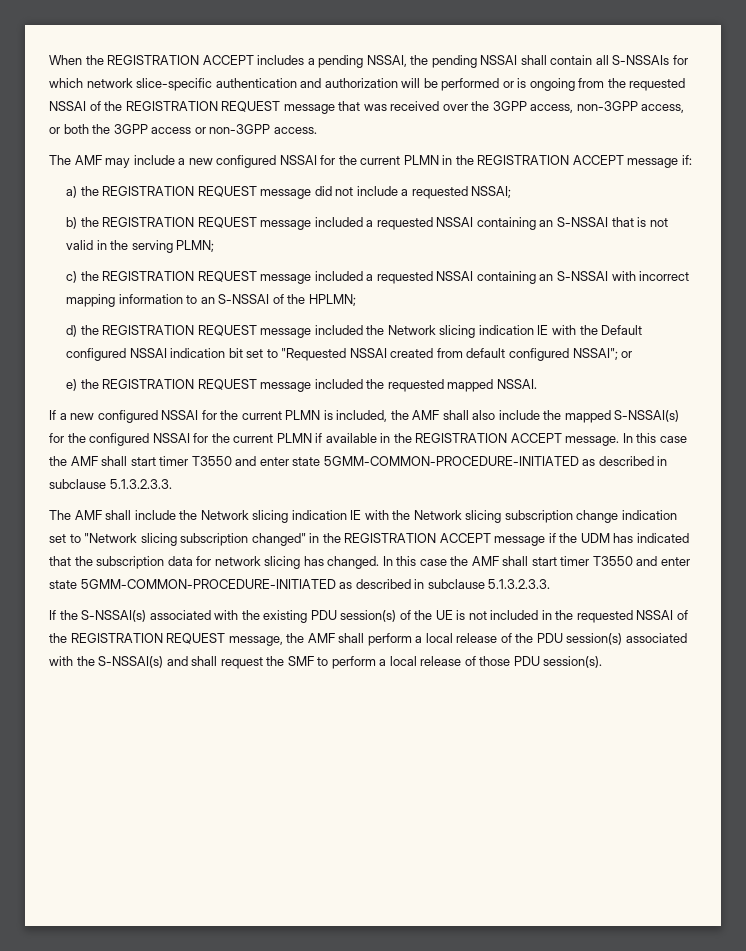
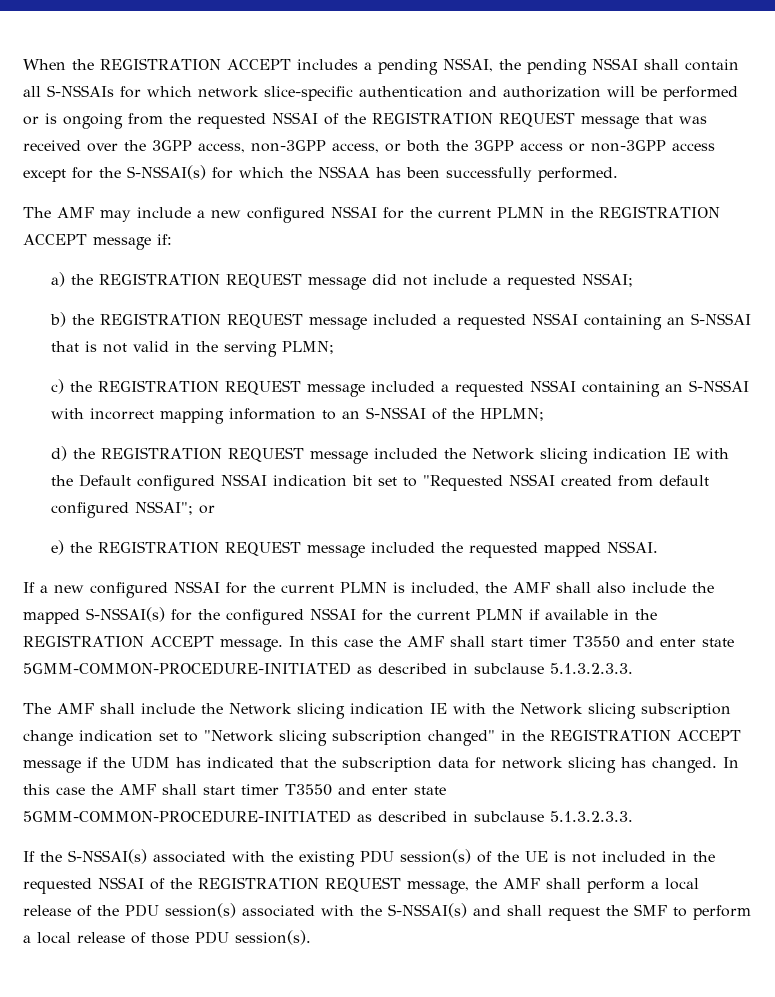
- When the REGISTRATION ACCEPT includes a pending NSSAI, the pending NSSAI shall contain all S-NSSAIs for which network slice-specific authentication and authorization will be performed or is ongoing from the requested NSSAI of the REGISTRATION REQUEST message that was received over the 3GPP access, non-3GPP access, or both the 3GPP access or non-3GPP access.
+ When the REGISTRATION ACCEPT includes a pending NSSAI, the pending NSSAI shall contain all S-NSSAIs for which network slice-specific authentication and authorization will be performed or is ongoing from the requested NSSAI of the REGISTRATION REQUEST message that was received over the 3GPP access, non-3GPP access, or both the 3GPP access or non-3GPP access except for the S-NSSAI(s) for which the NSSAA has been successfully performed.

